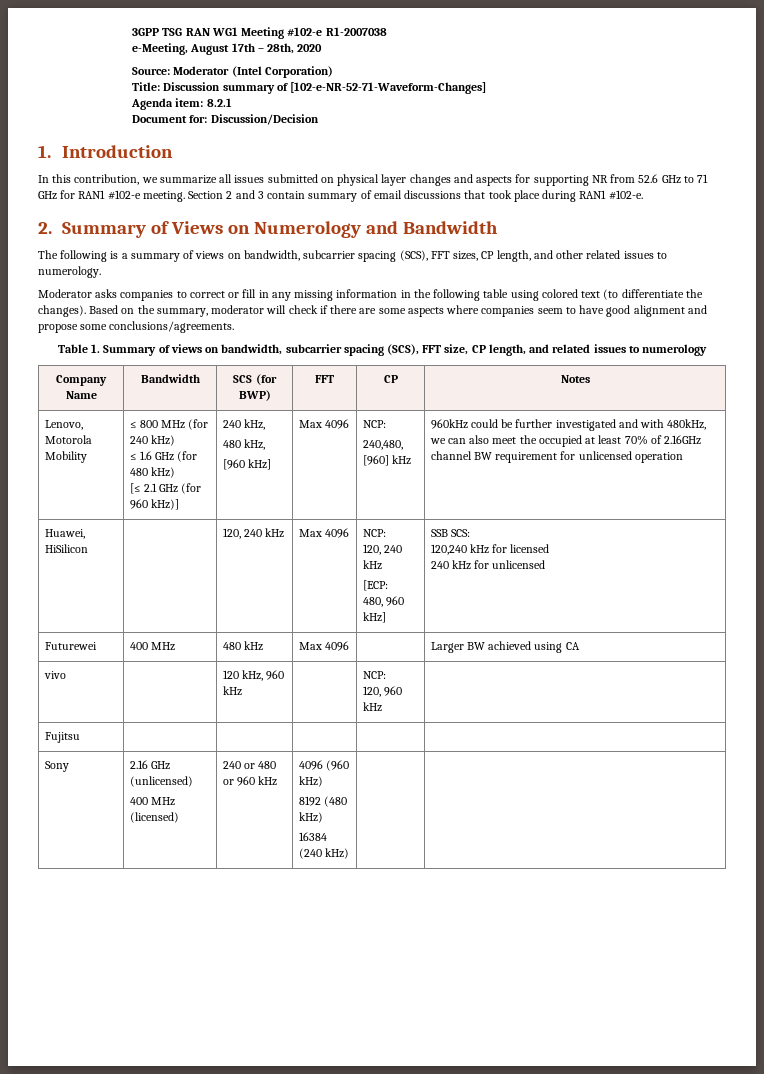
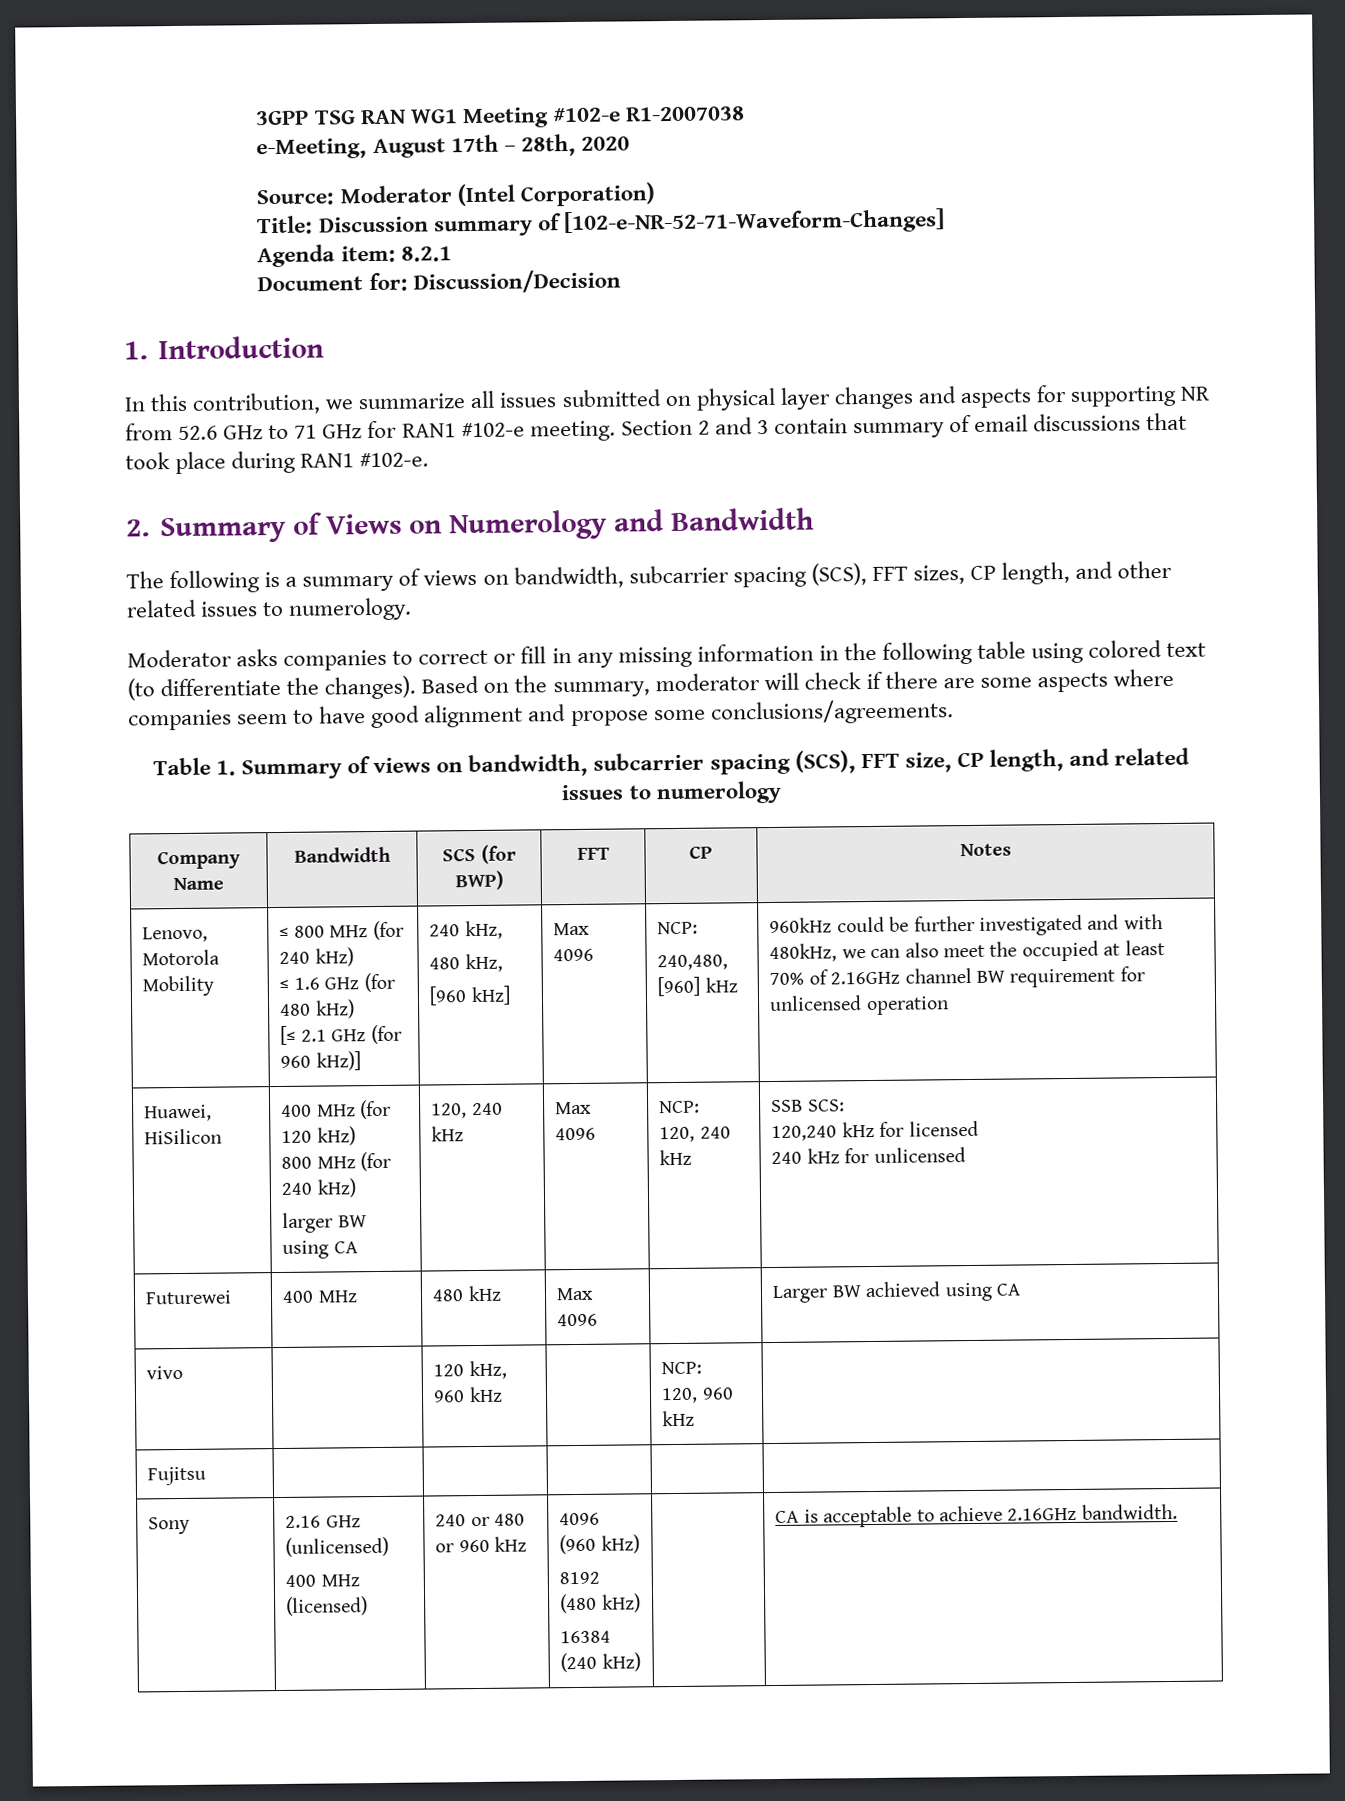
- Huawei, HiSilicon | | 120, 240 kHz | Max 4096 | NCP:
- 120, 240 kHz
- [ECP:
- 480, 960 kHz] | SSB SCS:
+ Huawei, HiSilicon | 400 MHz (for 120 kHz)
+ 800 MHz (for 240 kHz)
+ larger BW using CA | 120, 240 kHz | Max 4096 | NCP:
+ 120, 240 kHz | SSB SCS:
  Sony | 2.16 GHz (unlicensed)
  400 MHz (licensed) | 240 or 480 or 960 kHz | 4096 (960 kHz)
  8192 (480 kHz)
- 16384 (240 kHz) | |
+ 16384 (240 kHz) | | CA is acceptable to achieve 2.16GHz bandwidth.

